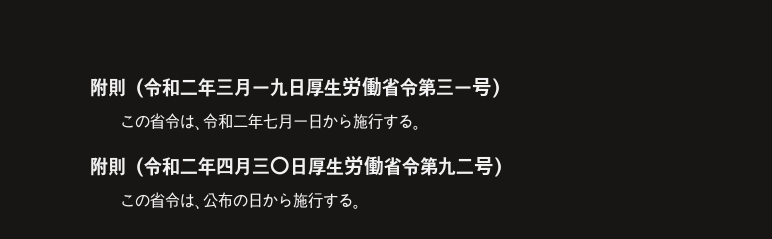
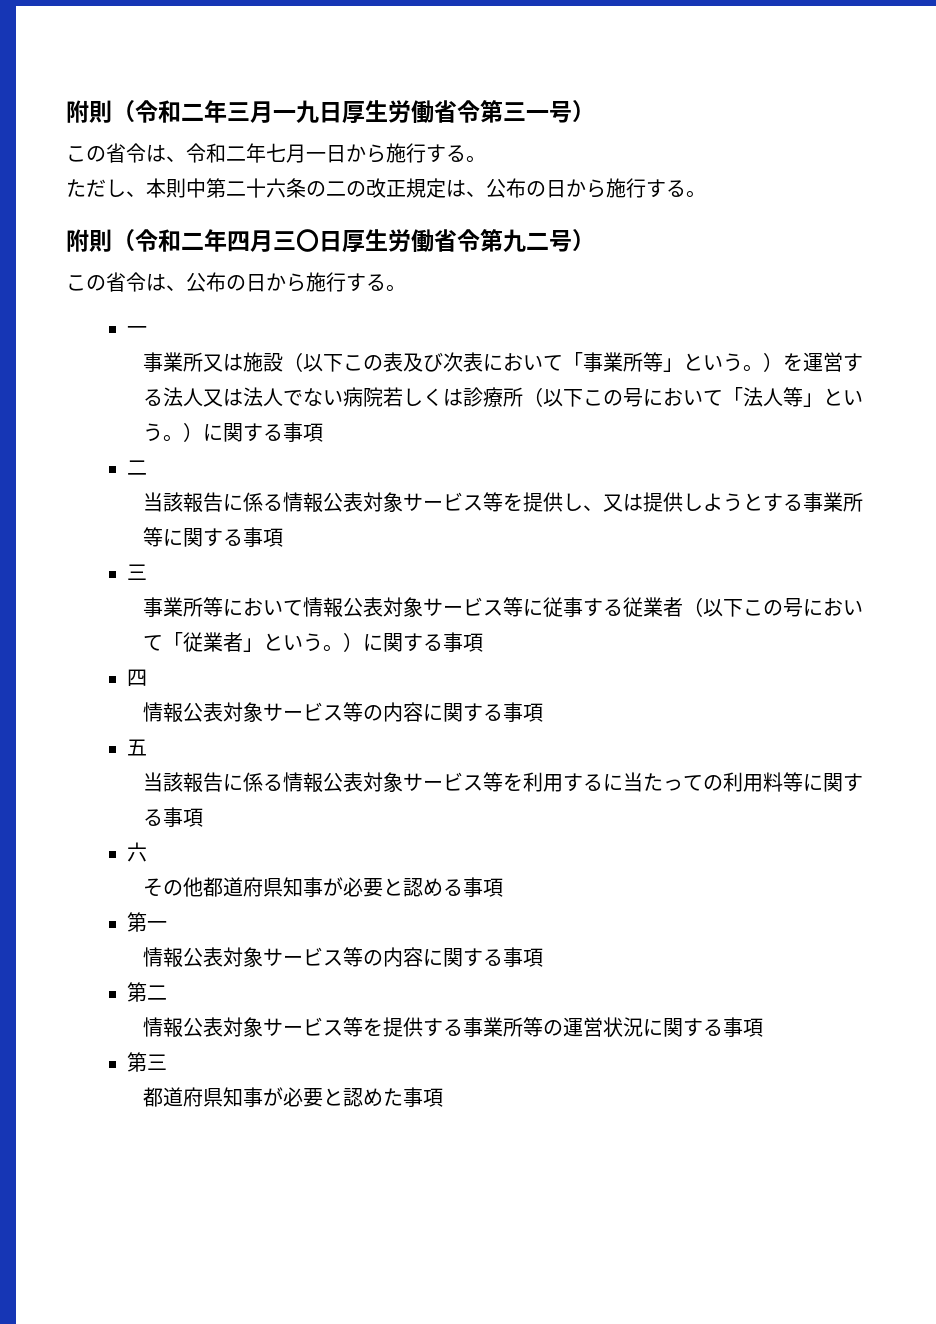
+ ただし、本則中第二十六条の二の改正規定は、公布の日から施行する。
  この省令は、公布の日から施行する。
+ 一
+ 事業所又は施設（以下この表及び次表において「事業所等」という。）を運営する法人又は法人でない病院若しくは診療所（以下この号において「法人等」という。）に関する事項
+ 二
+ 当該報告に係る情報公表対象サービス等を提供し、又は提供しようとする事業所等に関する事項
+ 三
+ 事業所等において情報公表対象サービス等に従事する従業者（以下この号において「従業者」という。）に関する事項
+ 四
+ 情報公表対象サービス等の内容に関する事項
+ 五
+ 当該報告に係る情報公表対象サービス等を利用するに当たっての利用料等に関する事項
+ 六
+ その他都道府県知事が必要と認める事項
+ 第一
+ 情報公表対象サービス等の内容に関する事項
+ 第二
+ 情報公表対象サービス等を提供する事業所等の運営状況に関する事項
+ 第三
+ 都道府県知事が必要と認めた事項

